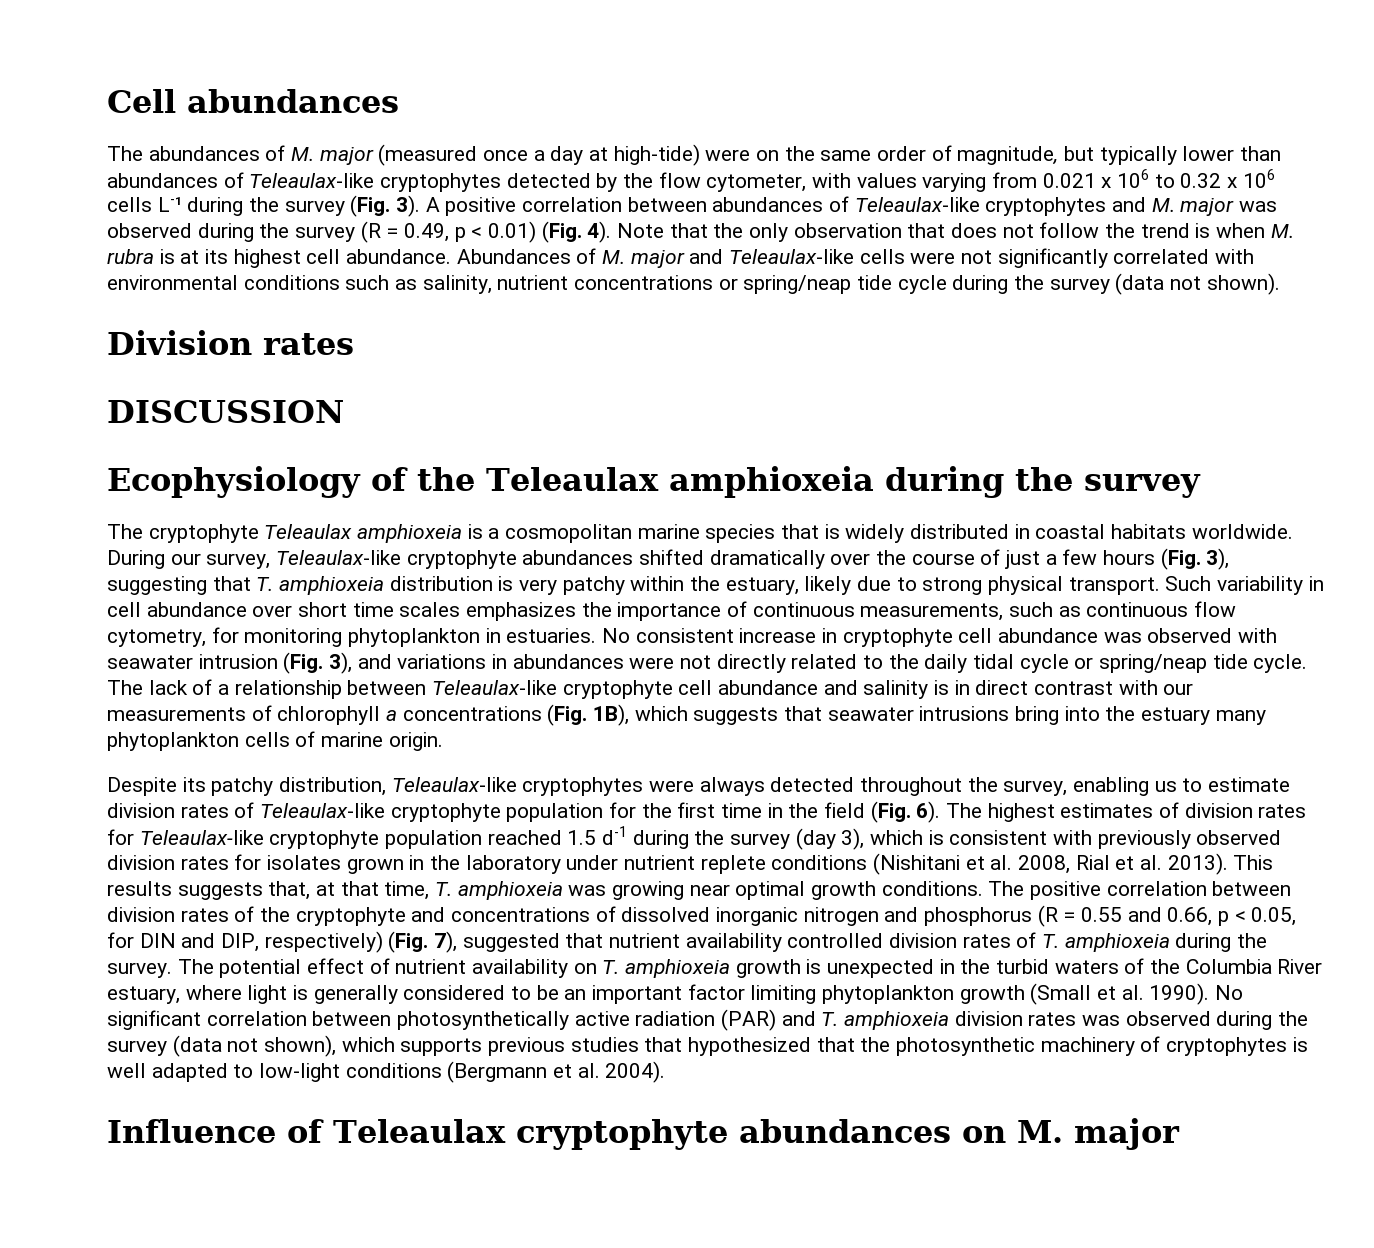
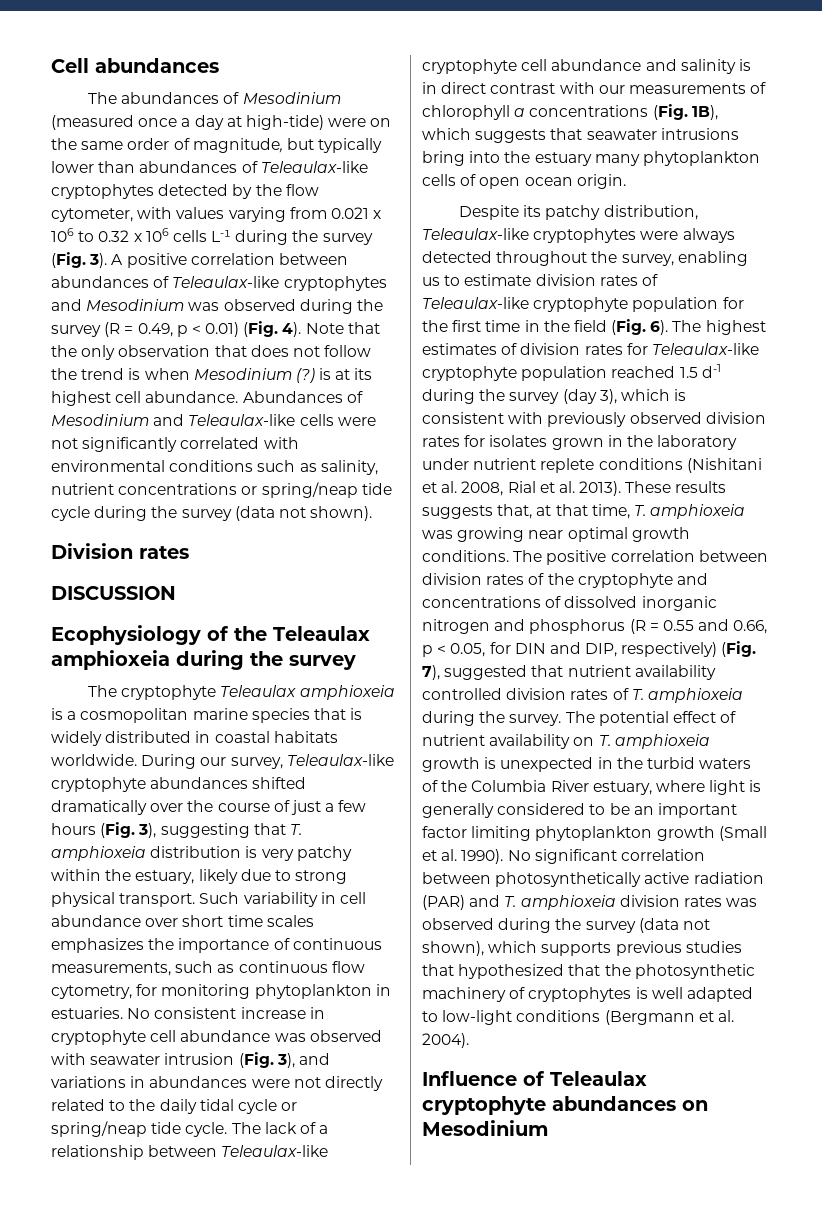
- The abundances of M. major (measured once a day at high-tide) were on the same order of magnitude, but typically lower than abundances of Teleaulax-like cryptophytes detected by the flow cytometer, with values varying from 0.021 x 106 to 0.32 x 106 cells L-¹ during the survey (Fig. 3).
+ The abundances of Mesodinium (measured once a day at high-tide) were on the same order of magnitude, but typically lower than abundances of Teleaulax-like cryptophytes detected by the flow cytometer, with values varying from 0.021 x 106 to 0.32 x 106 cells L-¹ during the survey (Fig. 3).
- A positive correlation between abundances of Teleaulax-like cryptophytes and M. major was observed during the survey (R = 0.49, p < 0.01) (Fig. 4).
+ A positive correlation between abundances of Teleaulax-like cryptophytes and Mesodinium was observed during the survey (R = 0.49, p < 0.01) (Fig. 4).
- Note that the only observation that does not follow the trend is when M. rubra is at its highest cell abundance.
+ Note that the only observation that does not follow the trend is when Mesodinium (?) is at its highest cell abundance.
- Abundances of M. major and Teleaulax-like cells were not significantly correlated with environmental conditions such as salinity, nutrient concentrations or spring/neap tide cycle during the survey (data not shown).
+ Abundances of Mesodinium and Teleaulax-like cells were not significantly correlated with environmental conditions such as salinity, nutrient concentrations or spring/neap tide cycle during the survey (data not shown).
- The lack of a relationship between Teleaulax-like cryptophyte cell abundance and salinity is in direct contrast with our measurements of chlorophyll a concentrations (Fig. 1B), which suggests that seawater intrusions bring into the estuary many phytoplankton cells of marine origin.
+ The lack of a relationship between Teleaulax-like cryptophyte cell abundance and salinity is in direct contrast with our measurements of chlorophyll a concentrations (Fig. 1B), which suggests that seawater intrusions bring into the estuary many phytoplankton cells of open ocean origin.
- This results suggests that, at that time, T. amphioxeia was growing near optimal growth conditions.
+ These results suggests that, at that time, T. amphioxeia was growing near optimal growth conditions.
- Influence of Teleaulax cryptophyte abundances on M. major
+ Influence of Teleaulax cryptophyte abundances on Mesodinium

